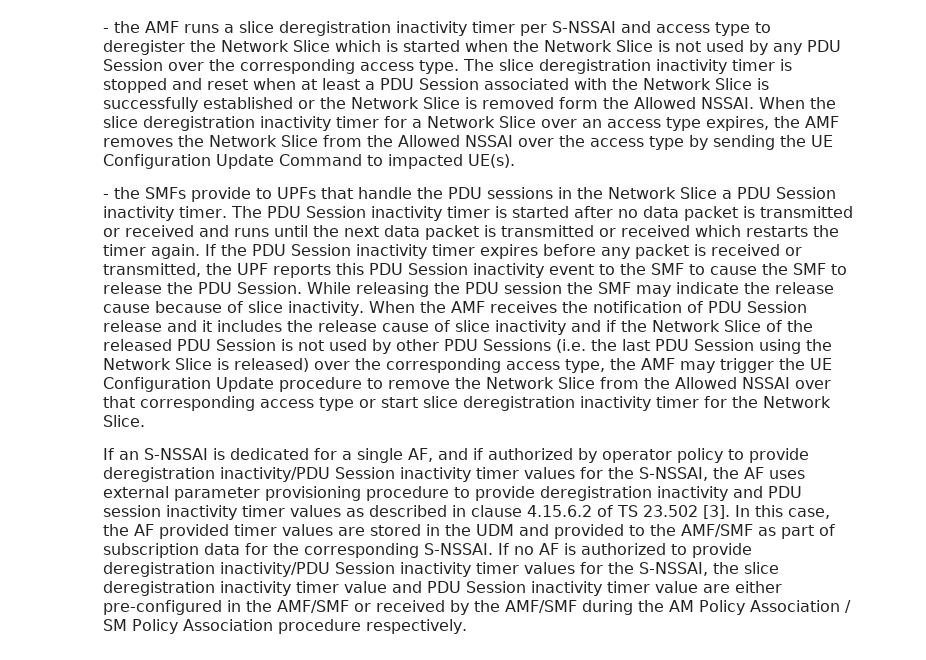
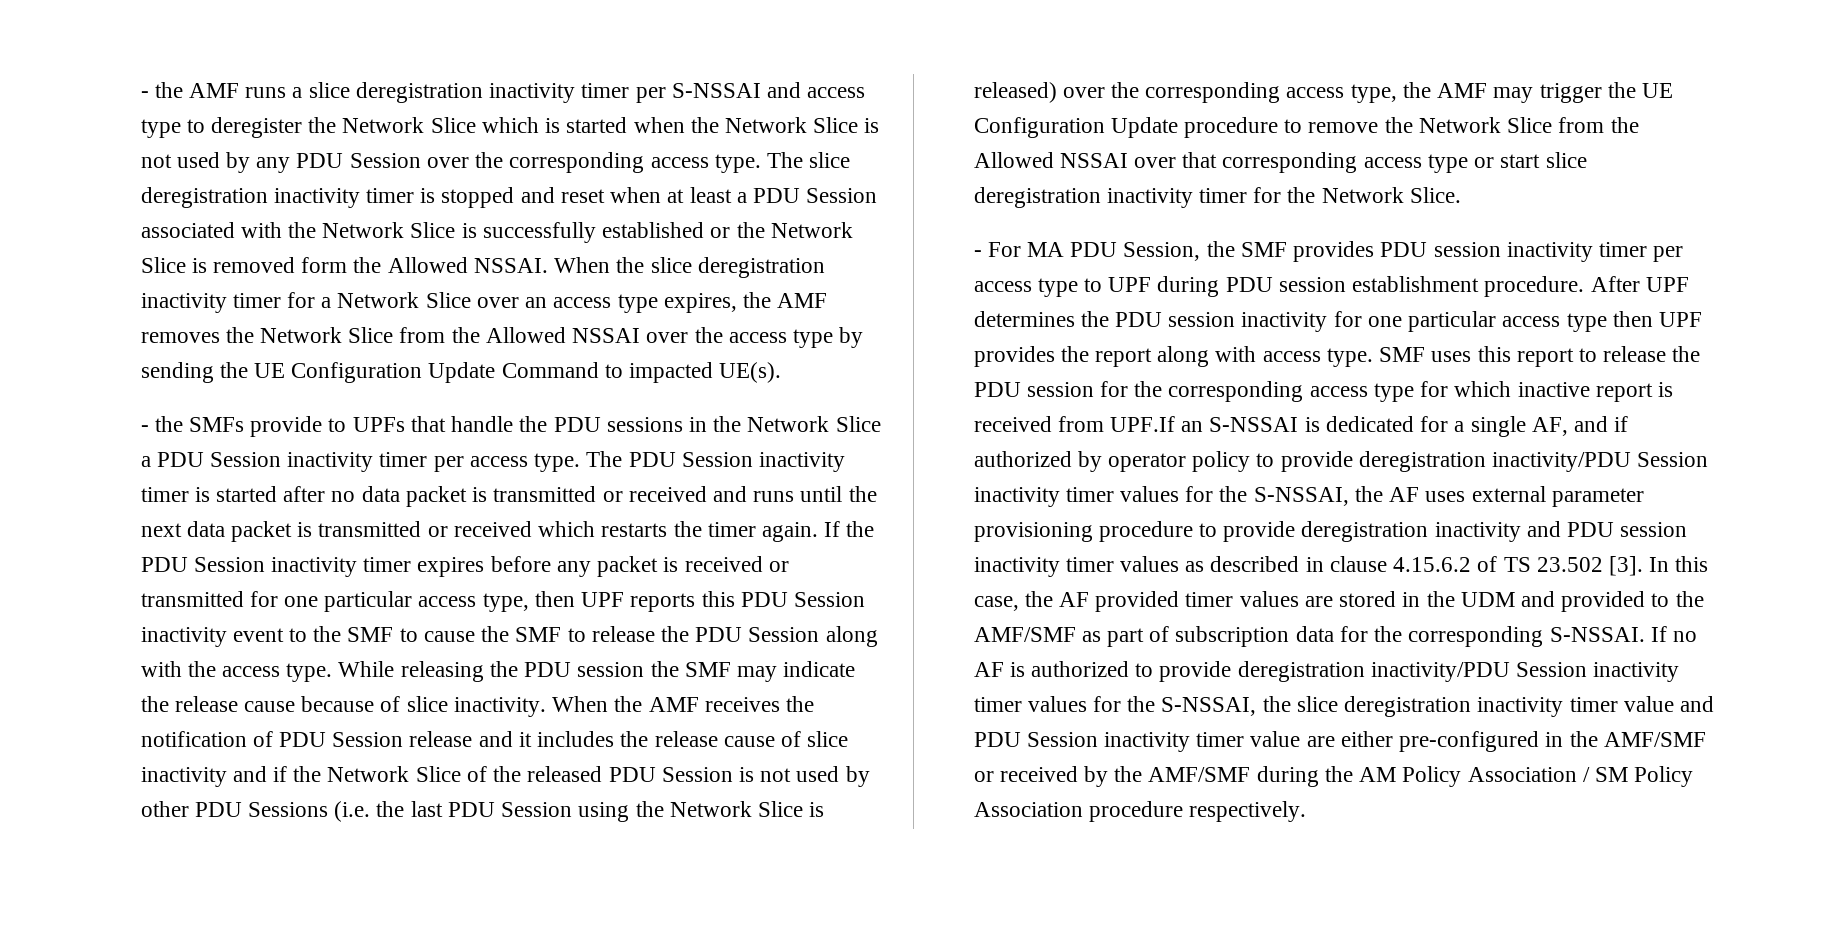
- - the SMFs provide to UPFs that handle the PDU sessions in the Network Slice a PDU Session inactivity timer.
+ - the SMFs provide to UPFs that handle the PDU sessions in the Network Slice a PDU Session inactivity timer per access type.
- If the PDU Session inactivity timer expires before any packet is received or transmitted, the UPF reports this PDU Session inactivity event to the SMF to cause the SMF to release the PDU Session.
+ If the PDU Session inactivity timer expires before any packet is received or transmitted for one particular access type, then UPF reports this PDU Session inactivity event to the SMF to cause the SMF to release the PDU Session along with the access type.
- If an S-NSSAI is dedicated for a single AF, and if authorized by operator policy to provide deregistration inactivity/PDU Session inactivity timer values for the S-NSSAI, the AF uses external parameter provisioning procedure to provide deregistration inactivity and PDU session inactivity timer values as described in clause 4.15.6.2 of TS 23.502 [3].
+ - For MA PDU Session, the SMF provides PDU session inactivity timer per access type to UPF during PDU session establishment procedure. After UPF determines the PDU session inactivity for one particular access type then UPF provides the report along with access type. SMF uses this report to release the PDU session for the corresponding access type for which inactive report is received from UPF.If an S-NSSAI is dedicated for a single AF, and if authorized by operator policy to provide deregistration inactivity/PDU Session inactivity timer values for the S-NSSAI, the AF uses external parameter provisioning procedure to provide deregistration inactivity and PDU session inactivity timer values as described in clause 4.15.6.2 of TS 23.502 [3].

